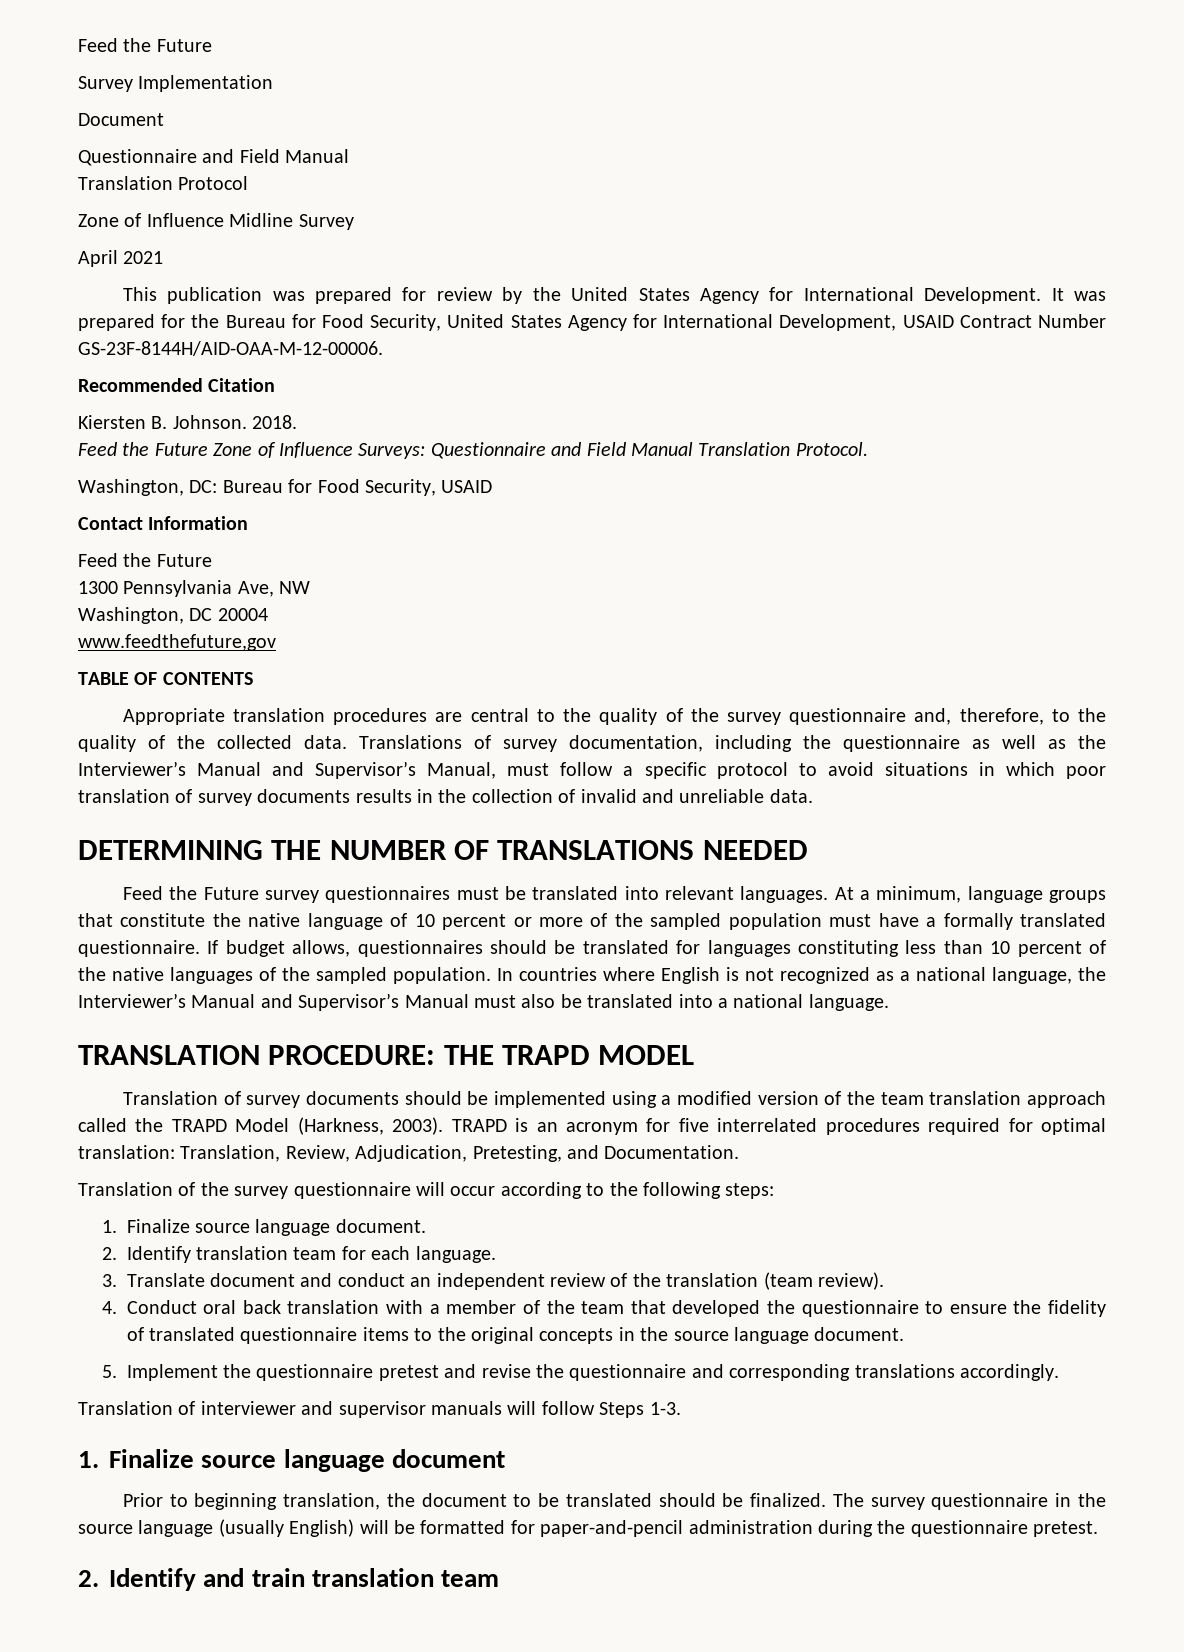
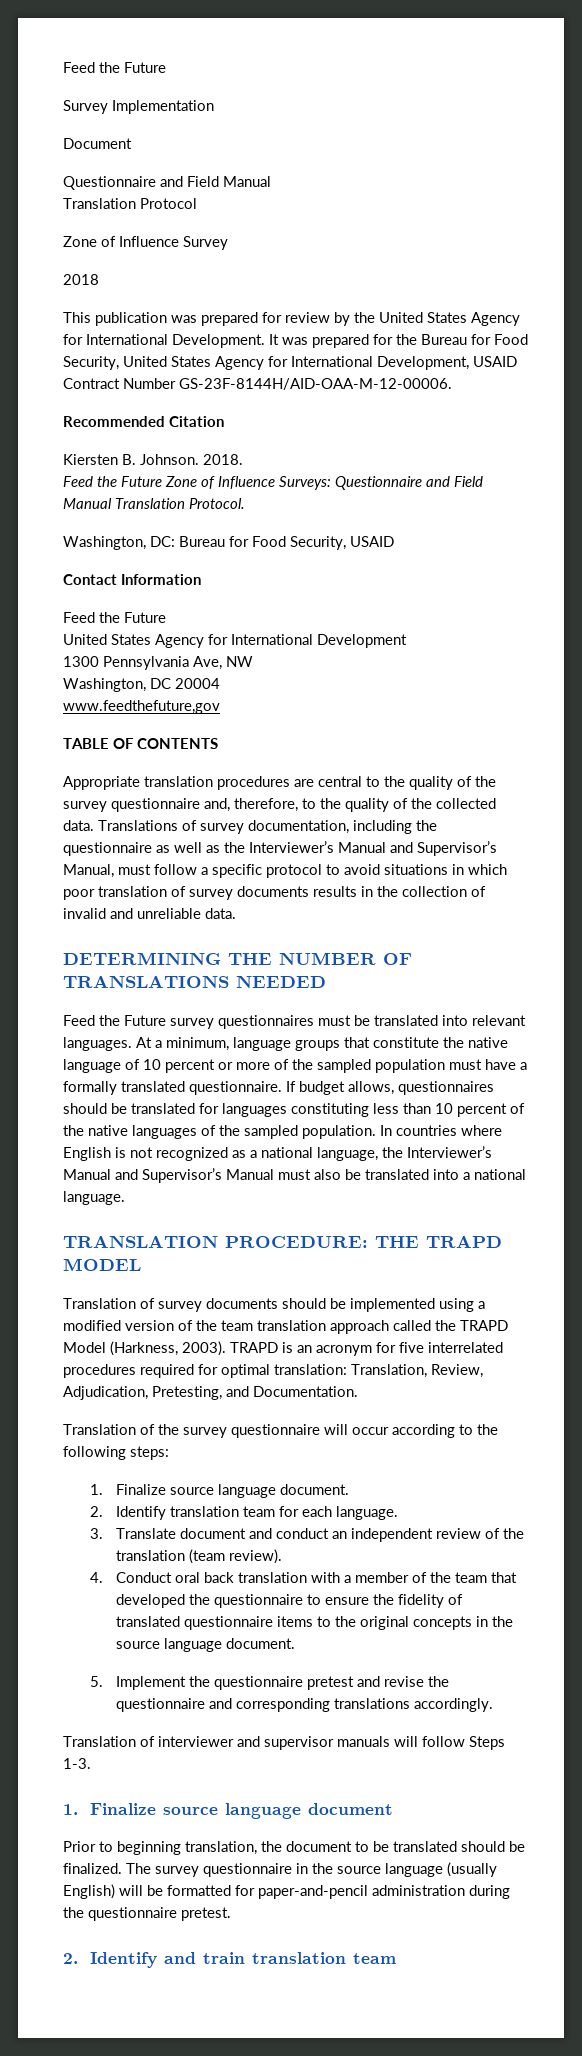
- Zone of Influence Midline Survey
+ Zone of Influence Survey
- April 2021
+ 2018
+ United States Agency for International Development

